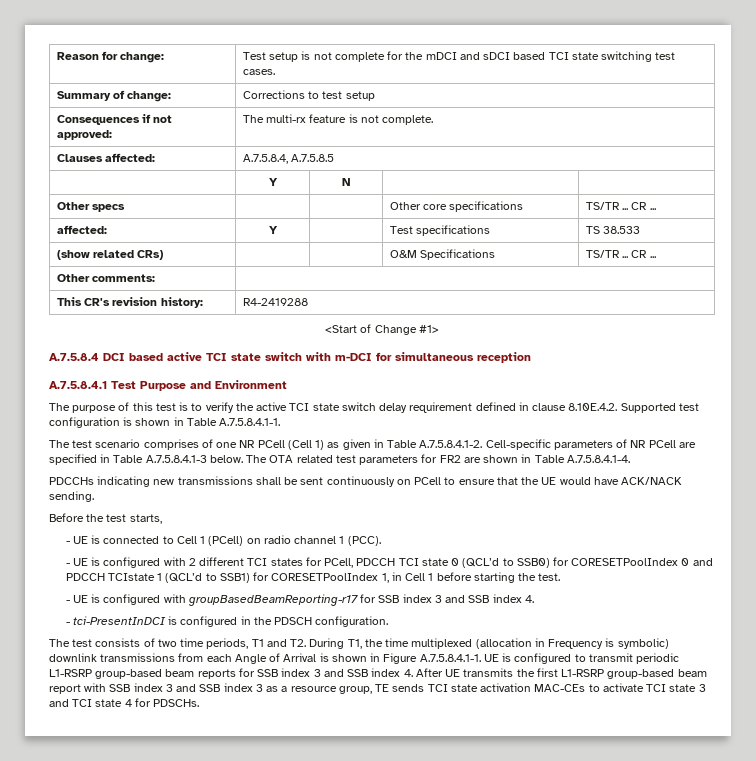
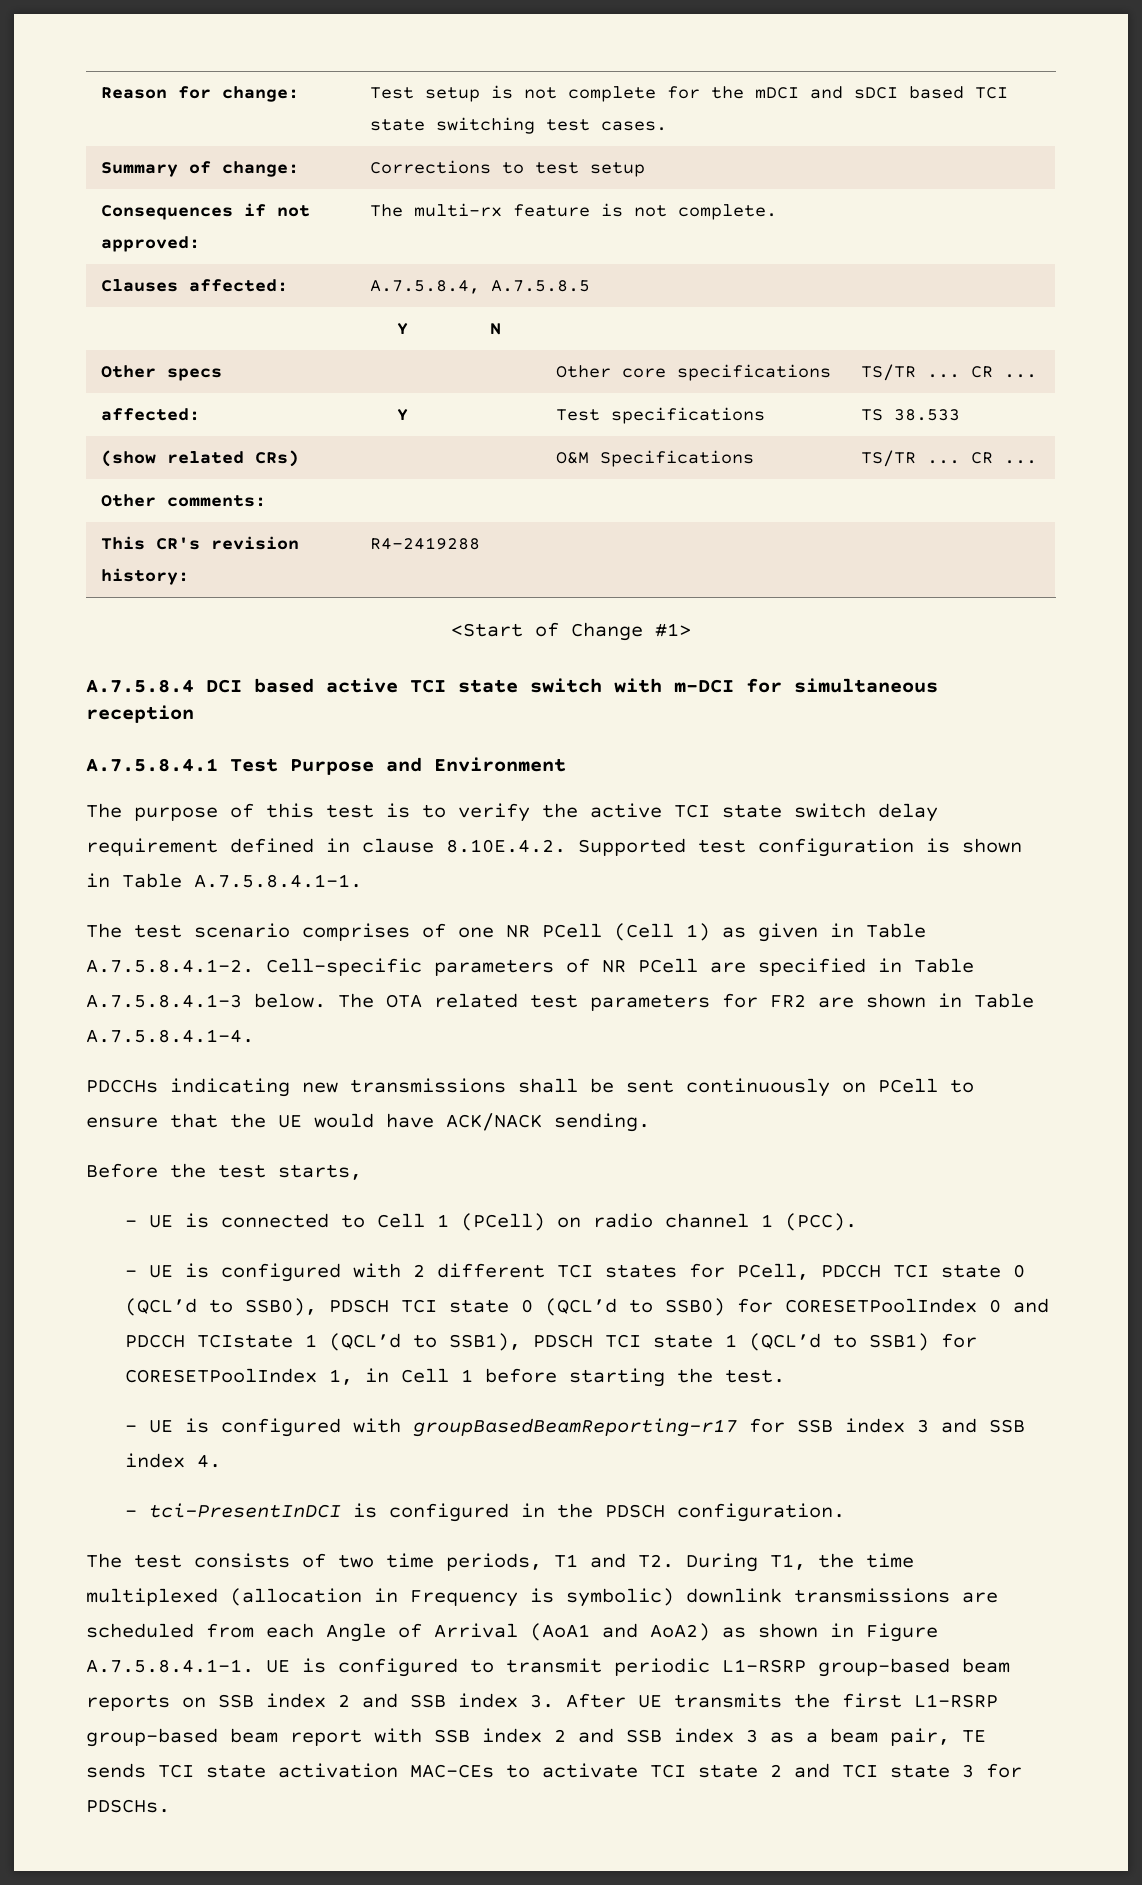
- - UE is configured with 2 different TCI states for PCell, PDCCH TCI state 0 (QCL’d to SSB0) for CORESETPoolIndex 0 and PDCCH TCIstate 1 (QCL’d to SSB1) for CORESETPoolIndex 1, in Cell 1 before starting the test.
+ - UE is configured with 2 different TCI states for PCell, PDCCH TCI state 0 (QCL’d to SSB0), PDSCH TCI state 0 (QCL’d to SSB0) for CORESETPoolIndex 0 and PDCCH TCIstate 1 (QCL’d to SSB1), PDSCH TCI state 1 (QCL’d to SSB1) for CORESETPoolIndex 1, in Cell 1 before starting the test.
- The test consists of two time periods, T1 and T2. During T1, the time multiplexed (allocation in Frequency is symbolic) downlink transmissions from each Angle of Arrival is shown in Figure A.7.5.8.4.1-1. UE is configured to transmit periodic L1-RSRP group-based beam reports for SSB index 3 and SSB index 4. After UE transmits the first L1-RSRP group-based beam report with SSB index 3 and SSB index 3 as a resource group, TE sends TCI state activation MAC-CEs to activate TCI state 3 and TCI state 4 for PDSCHs.
+ The test consists of two time periods, T1 and T2. During T1, the time multiplexed (allocation in Frequency is symbolic) downlink transmissions are scheduled from each Angle of Arrival (AoA1 and AoA2) as shown in Figure A.7.5.8.4.1-1. UE is configured to transmit periodic L1-RSRP group-based beam reports on SSB index 2 and SSB index 3. After UE transmits the first L1-RSRP group-based beam report with SSB index 2 and SSB index 3 as a beam pair, TE sends TCI state activation MAC-CEs to activate TCI state 2 and TCI state 3 for PDSCHs.

